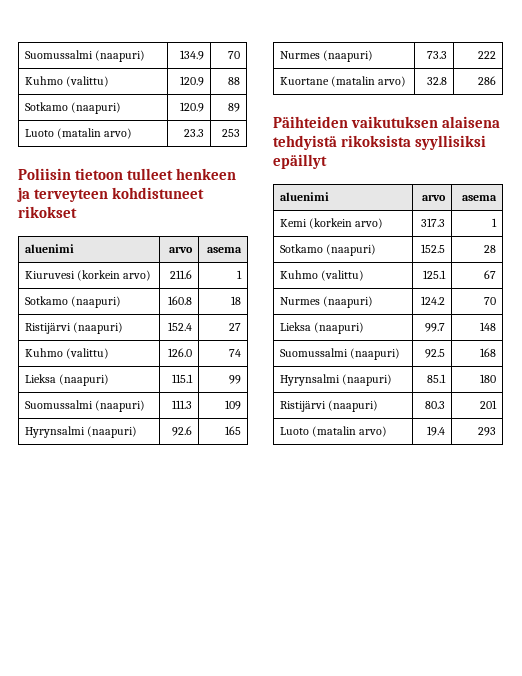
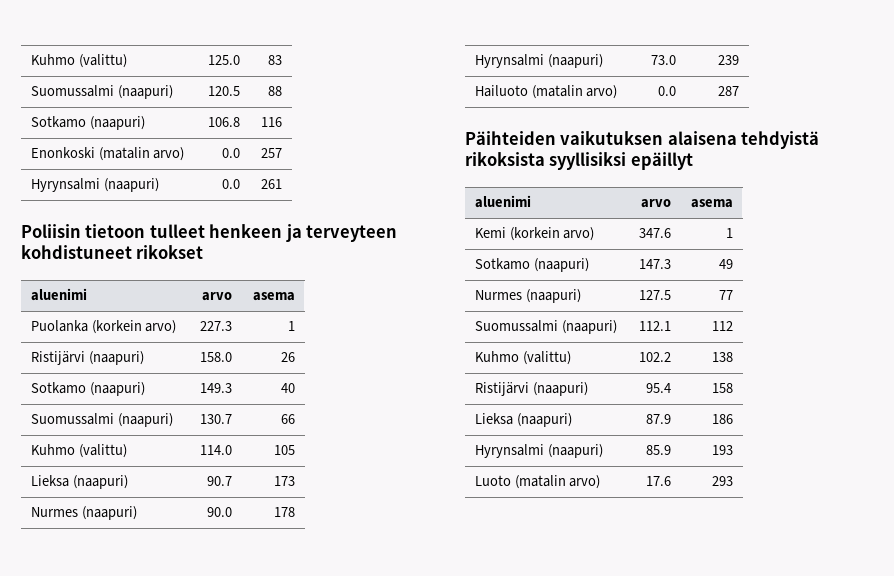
- Suomussalmi (naapuri) | 134.9 | 70
- Kuhmo (valittu) | 120.9 | 88
+ Kuhmo (valittu) | 125.0 | 83
+ Suomussalmi (naapuri) | 120.5 | 88
- Sotkamo (naapuri) | 120.9 | 89
- Luoto (matalin arvo) | 23.3 | 253
+ Sotkamo (naapuri) | 106.8 | 116
+ Enonkoski (matalin arvo) | 0.0 | 257
+ Hyrynsalmi (naapuri) | 0.0 | 261
- Kiuruvesi (korkein arvo) | 211.6 | 1
- Sotkamo (naapuri) | 160.8 | 18
- Ristijärvi (naapuri) | 152.4 | 27
- Kuhmo (valittu) | 126.0 | 74
- Lieksa (naapuri) | 115.1 | 99
- Suomussalmi (naapuri) | 111.3 | 109
- Hyrynsalmi (naapuri) | 92.6 | 165
- Nurmes (naapuri) | 73.3 | 222
- Kuortane (matalin arvo) | 32.8 | 286
+ Puolanka (korkein arvo) | 227.3 | 1
+ Ristijärvi (naapuri) | 158.0 | 26
+ Sotkamo (naapuri) | 149.3 | 40
+ Suomussalmi (naapuri) | 130.7 | 66
+ Kuhmo (valittu) | 114.0 | 105
+ Lieksa (naapuri) | 90.7 | 173
+ Nurmes (naapuri) | 90.0 | 178
+ Hyrynsalmi (naapuri) | 73.0 | 239
+ Hailuoto (matalin arvo) | 0.0 | 287
- Kemi (korkein arvo) | 317.3 | 1
- Sotkamo (naapuri) | 152.5 | 28
- Kuhmo (valittu) | 125.1 | 67
- Nurmes (naapuri) | 124.2 | 70
- Lieksa (naapuri) | 99.7 | 148
- Suomussalmi (naapuri) | 92.5 | 168
- Hyrynsalmi (naapuri) | 85.1 | 180
- Ristijärvi (naapuri) | 80.3 | 201
- Luoto (matalin arvo) | 19.4 | 293
+ Kemi (korkein arvo) | 347.6 | 1
+ Sotkamo (naapuri) | 147.3 | 49
+ Nurmes (naapuri) | 127.5 | 77
+ Suomussalmi (naapuri) | 112.1 | 112
+ Kuhmo (valittu) | 102.2 | 138
+ Ristijärvi (naapuri) | 95.4 | 158
+ Lieksa (naapuri) | 87.9 | 186
+ Hyrynsalmi (naapuri) | 85.9 | 193
+ Luoto (matalin arvo) | 17.6 | 293

